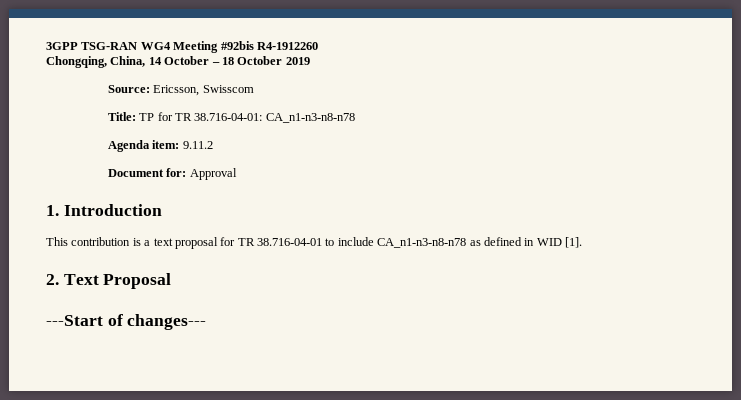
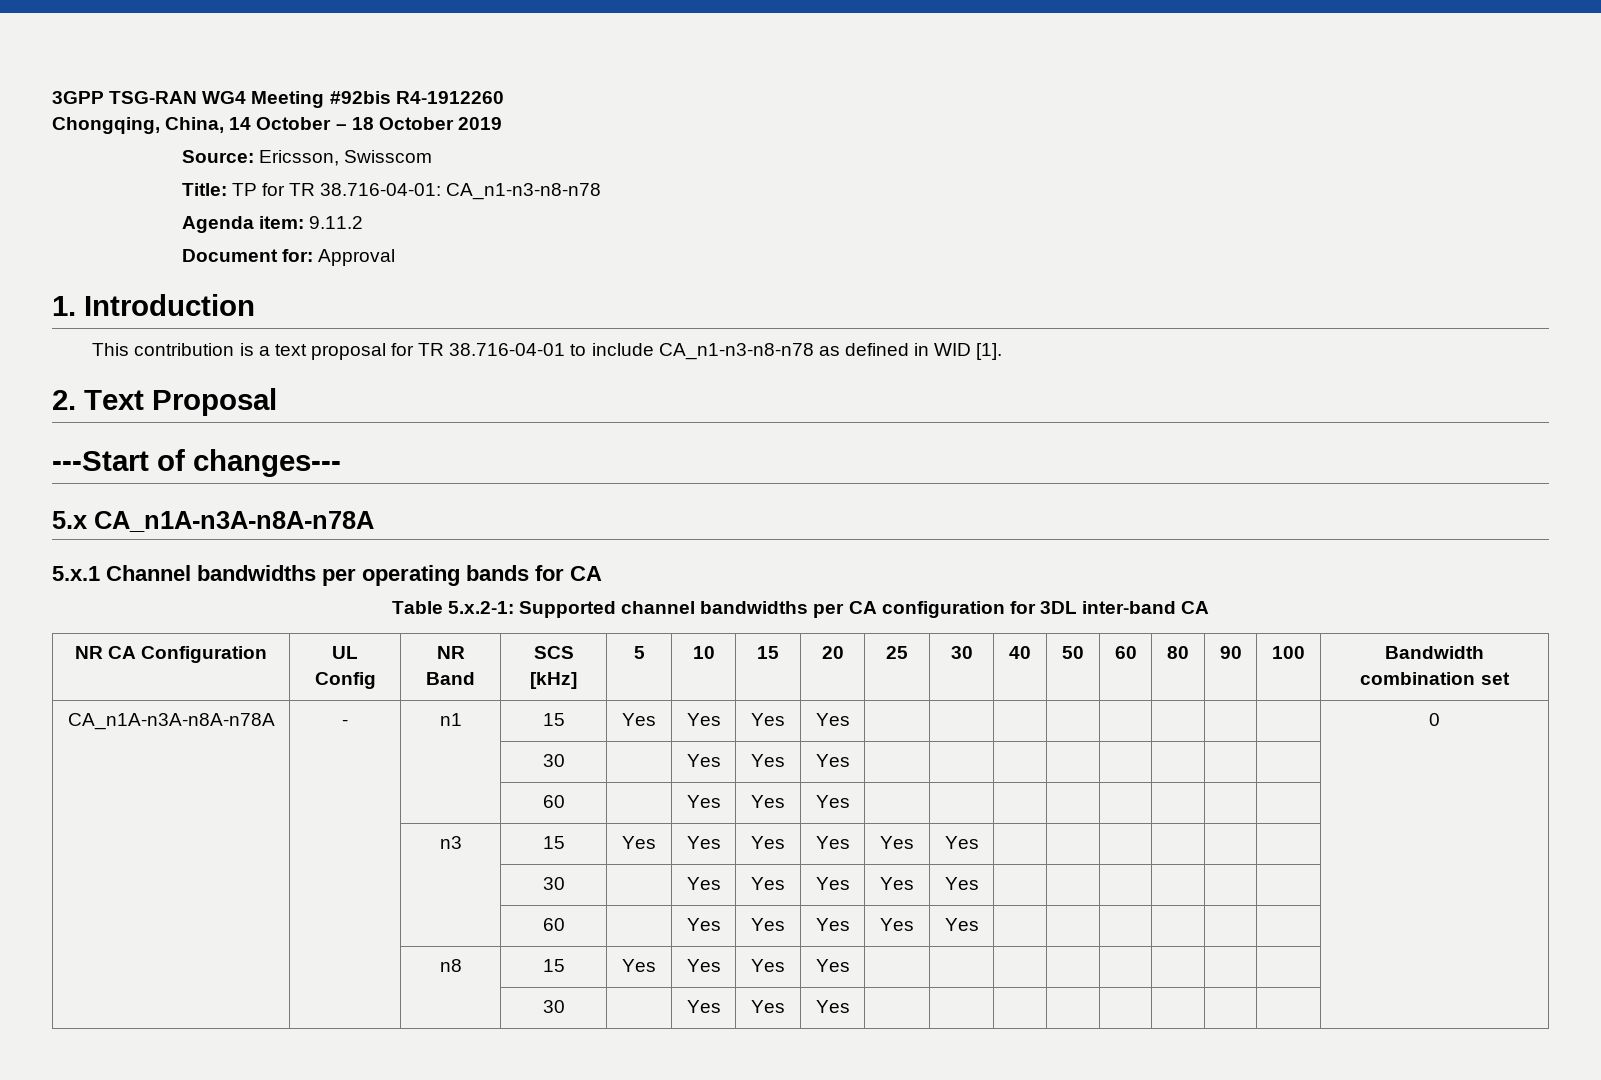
+ 5.x CA_n1A-n3A-n8A-n78A
+ 5.x.1 Channel bandwidths per operating bands for CA
+ Table 5.x.2-1: Supported channel bandwidths per CA configuration for 3DL inter-band CA
+ NR CA Configuration | UL Config | NR Band | SCS [kHz] | 5 | 10 | 15 | 20 | 25 | 30 | 40 | 50 | 60 | 80 | 90 | 100 | Bandwidth combination set
+ CA_n1A-n3A-n8A-n78A | - | n1 | 15 | Yes | Yes | Yes | Yes | | | | | | | | | 0
+ | | | 30 | | Yes | Yes | Yes | | | | | | | | |
+ | | | 60 | | Yes | Yes | Yes | | | | | | | | |
+ | | n3 | 15 | Yes | Yes | Yes | Yes | Yes | Yes | | | | | | |
+ | | | 30 | | Yes | Yes | Yes | Yes | Yes | | | | | | |
+ | | | 60 | | Yes | Yes | Yes | Yes | Yes | | | | | | |
+ | | n8 | 15 | Yes | Yes | Yes | Yes | | | | | | | | |
+ | | | 30 | | Yes | Yes | Yes | | | | | | | | |

